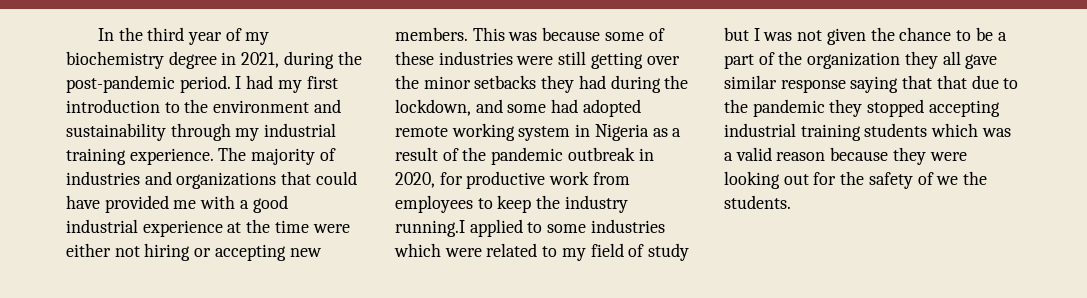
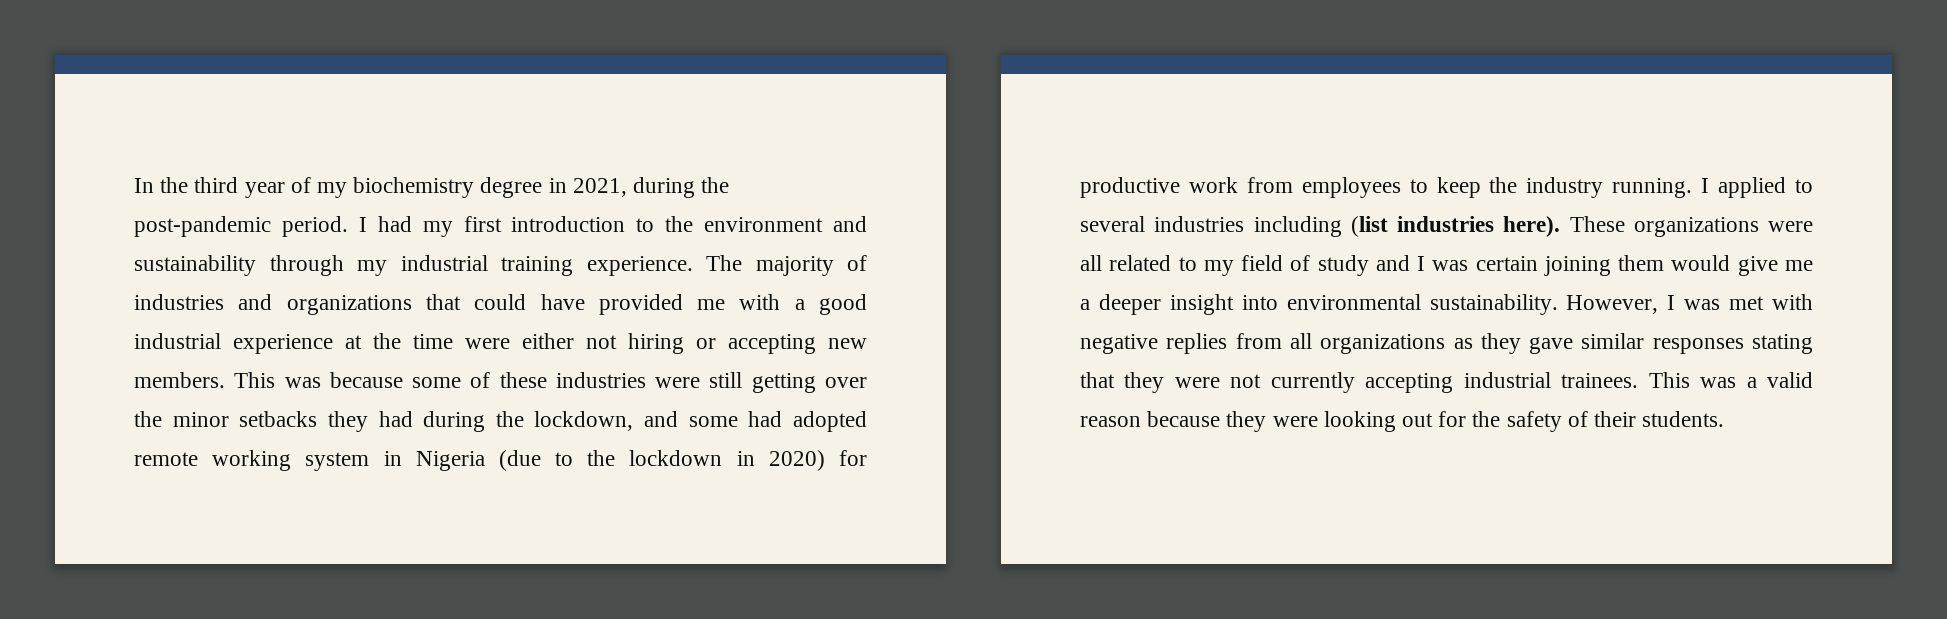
- This was because some of these industries were still getting over the minor setbacks they had during the lockdown, and some had adopted remote working system in Nigeria as a result of the pandemic outbreak in 2020, for productive work from employees to keep the industry running.I applied to some industries which were related to my field of study but I was not given the chance to be a part of the organization they all gave similar response saying that that due to the pandemic they stopped accepting industrial training students which was a valid reason because they were looking out for the safety of we the students.
+ This was because some of these industries were still getting over the minor setbacks they had during the lockdown, and some had adopted remote working system in Nigeria (due to the lockdown in 2020) for productive work from employees to keep the industry running. I applied to several industries including (list industries here). These organizations were all related to my field of study and I was certain joining them would give me a deeper insight into environmental sustainability. However, I was met with negative replies from all organizations as they gave similar responses stating that they were not currently accepting industrial trainees. This was a valid reason because they were looking out for the safety of their students.

